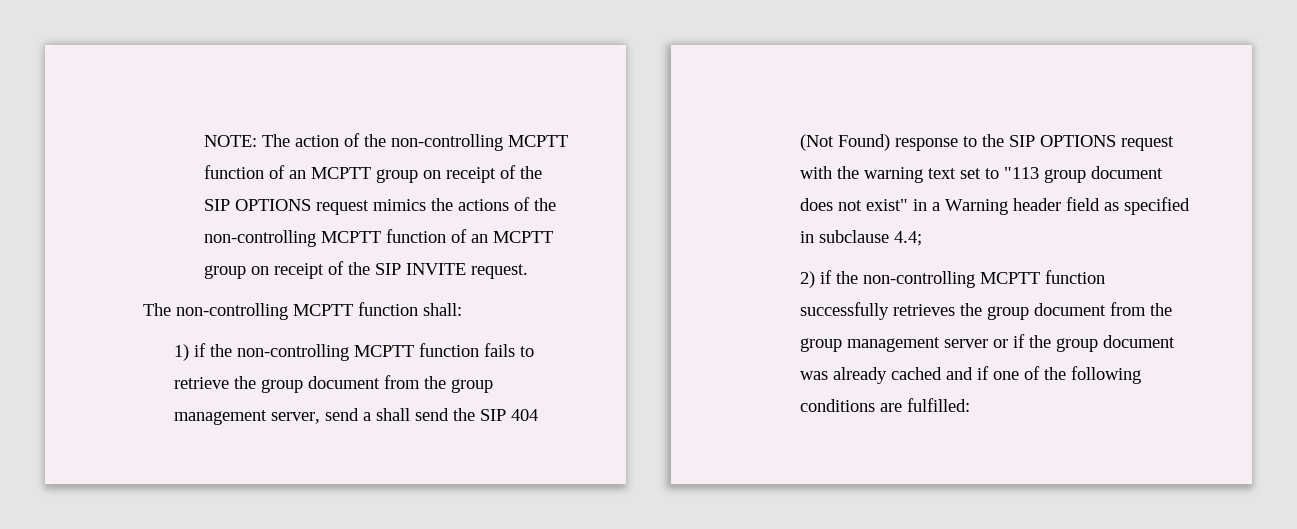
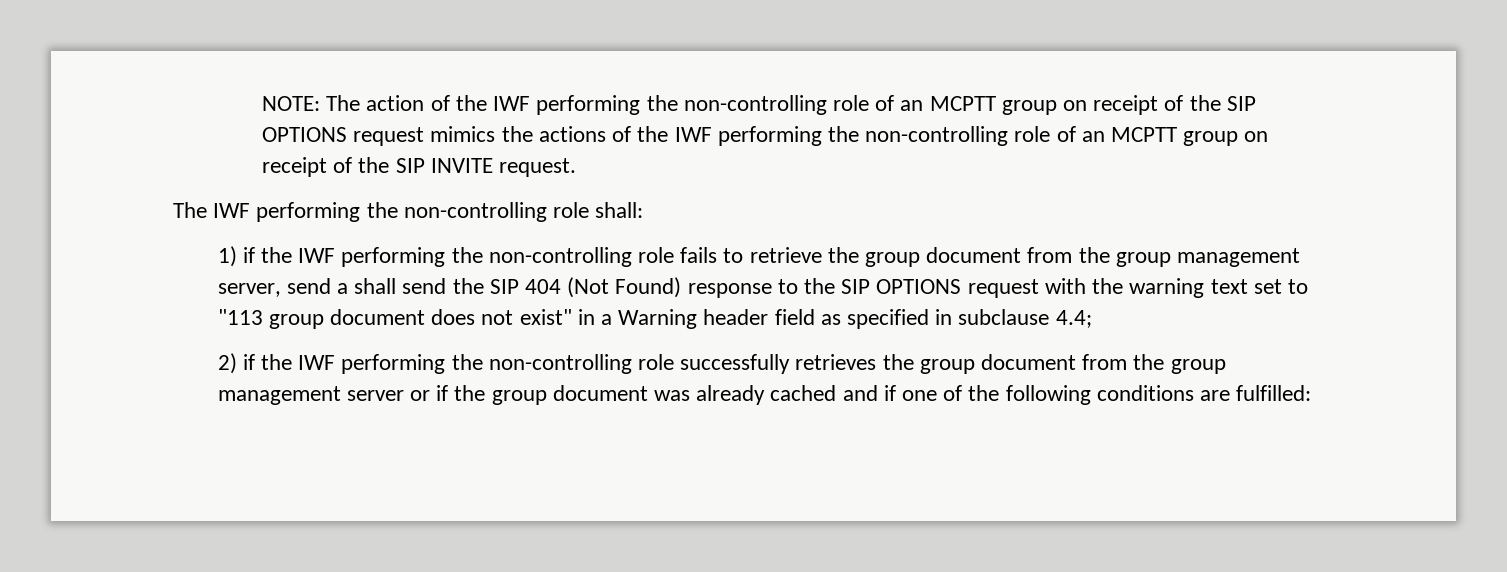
- NOTE: The action of the non-controlling MCPTT function of an MCPTT group on receipt of the SIP OPTIONS request mimics the actions of the non-controlling MCPTT function of an MCPTT group on receipt of the SIP INVITE request.
+ NOTE: The action of the IWF performing the non-controlling role of an MCPTT group on receipt of the SIP OPTIONS request mimics the actions of the IWF performing the non-controlling role of an MCPTT group on receipt of the SIP INVITE request.
- The non-controlling MCPTT function shall:
+ The IWF performing the non-controlling role shall:
- 1) if the non-controlling MCPTT function fails to retrieve the group document from the group management server, send a shall send the SIP 404 (Not Found) response to the SIP OPTIONS request with the warning text set to "113 group document does not exist" in a Warning header field as specified in subclause 4.4;
+ 1) if the IWF performing the non-controlling role fails to retrieve the group document from the group management server, send a shall send the SIP 404 (Not Found) response to the SIP OPTIONS request with the warning text set to "113 group document does not exist" in a Warning header field as specified in subclause 4.4;
- 2) if the non-controlling MCPTT function successfully retrieves the group document from the group management server or if the group document was already cached and if one of the following conditions are fulfilled:
+ 2) if the IWF performing the non-controlling role successfully retrieves the group document from the group management server or if the group document was already cached and if one of the following conditions are fulfilled:

